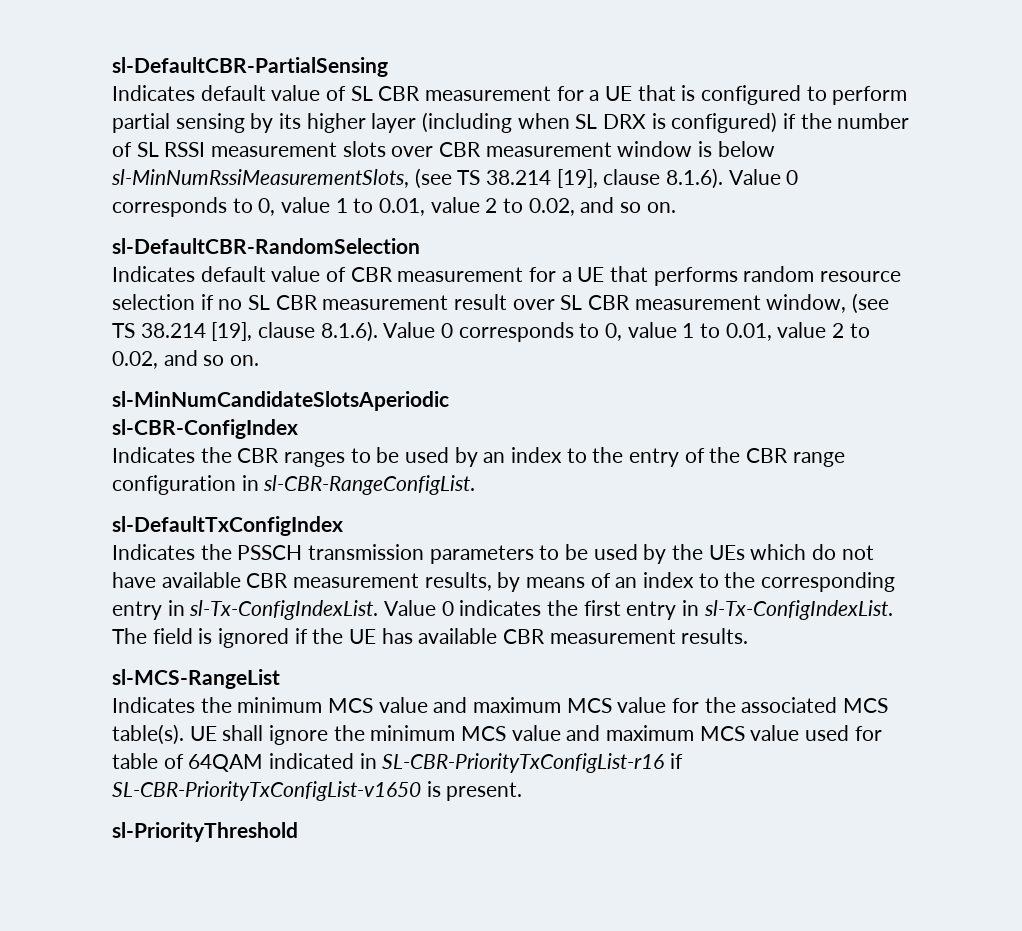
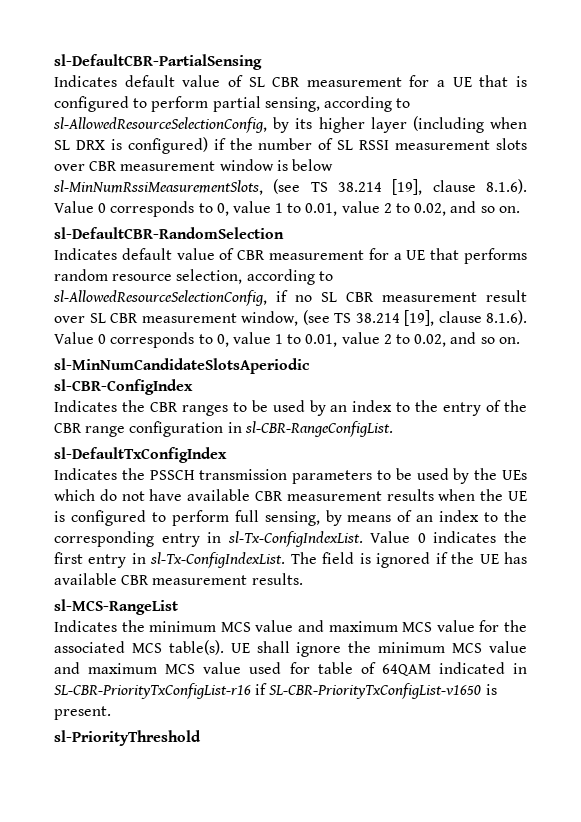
- Indicates default value of SL CBR measurement for a UE that is configured to perform partial sensing by its higher layer (including when SL DRX is configured) if the number of SL RSSI measurement slots over CBR measurement window is below sl-MinNumRssiMeasurementSlots, (see TS 38.214 [19], clause 8.1.6). Value 0 corresponds to 0, value 1 to 0.01, value 2 to 0.02, and so on.
+ Indicates default value of SL CBR measurement for a UE that is configured to perform partial sensing, according to sl-AllowedResourceSelectionConfig, by its higher layer (including when SL DRX is configured) if the number of SL RSSI measurement slots over CBR measurement window is below sl-MinNumRssiMeasurementSlots, (see TS 38.214 [19], clause 8.1.6). Value 0 corresponds to 0, value 1 to 0.01, value 2 to 0.02, and so on.
- Indicates default value of CBR measurement for a UE that performs random resource selection if no SL CBR measurement result over SL CBR measurement window, (see TS 38.214 [19], clause 8.1.6). Value 0 corresponds to 0, value 1 to 0.01, value 2 to 0.02, and so on.
+ Indicates default value of CBR measurement for a UE that performs random resource selection, according to sl-AllowedResourceSelectionConfig, if no SL CBR measurement result over SL CBR measurement window, (see TS 38.214 [19], clause 8.1.6). Value 0 corresponds to 0, value 1 to 0.01, value 2 to 0.02, and so on.
- Indicates the PSSCH transmission parameters to be used by the UEs which do not have available CBR measurement results, by means of an index to the corresponding entry in sl-Tx-ConfigIndexList.
+ Indicates the PSSCH transmission parameters to be used by the UEs which do not have available CBR measurement results when the UE is configured to perform full sensing, by means of an index to the corresponding entry in sl-Tx-ConfigIndexList.

